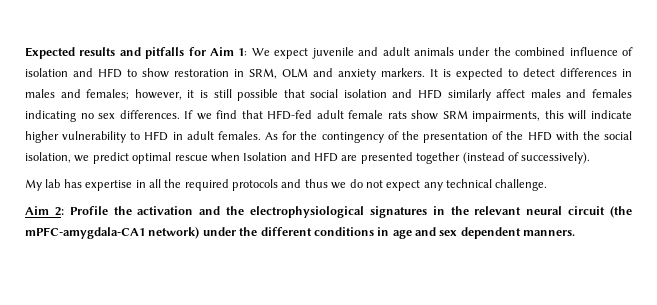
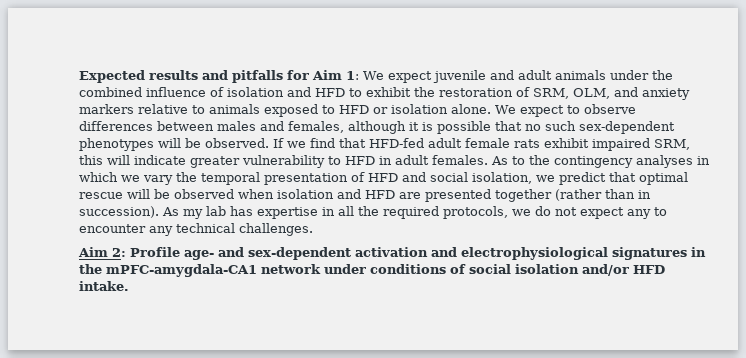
- Expected results and pitfalls for Aim 1: We expect juvenile and adult animals under the combined influence of isolation and HFD to show restoration in SRM, OLM and anxiety markers. It is expected to detect differences in males and females; however, it is still possible that social isolation and HFD similarly affect males and females indicating no sex differences.
+ Expected results and pitfalls for Aim 1: We expect juvenile and adult animals under the combined influence of isolation and HFD to exhibit the restoration of SRM, OLM, and anxiety markers relative to animals exposed to HFD or isolation alone. We expect to observe differences between males and females, although it is possible that no such sex-dependent phenotypes will be observed.
- If we find that HFD-fed adult female rats show SRM impairments, this will indicate higher vulnerability to HFD in adult females.
+ If we find that HFD-fed adult female rats exhibit impaired SRM, this will indicate greater vulnerability to HFD in adult females.
- As for the contingency of the presentation of the HFD with the social isolation, we predict optimal rescue when Isolation and HFD are presented together (instead of successively).
- My lab has expertise in all the required protocols and thus we do not expect any technical challenge.
+ As to the contingency analyses in which we vary the temporal presentation of HFD and social isolation, we predict that optimal rescue will be observed when isolation and HFD are presented together (rather than in succession). As my lab has expertise in all the required protocols, we do not expect any to encounter any technical challenges.
- Aim 2: Profile the activation and the electrophysiological signatures in the relevant neural circuit (the mPFC-amygdala-CA1 network) under the different conditions in age and sex dependent manners.
+ Aim 2: Profile age- and sex-dependent activation and electrophysiological signatures in the mPFC-amygdala-CA1 network under conditions of social isolation and/or HFD intake.

